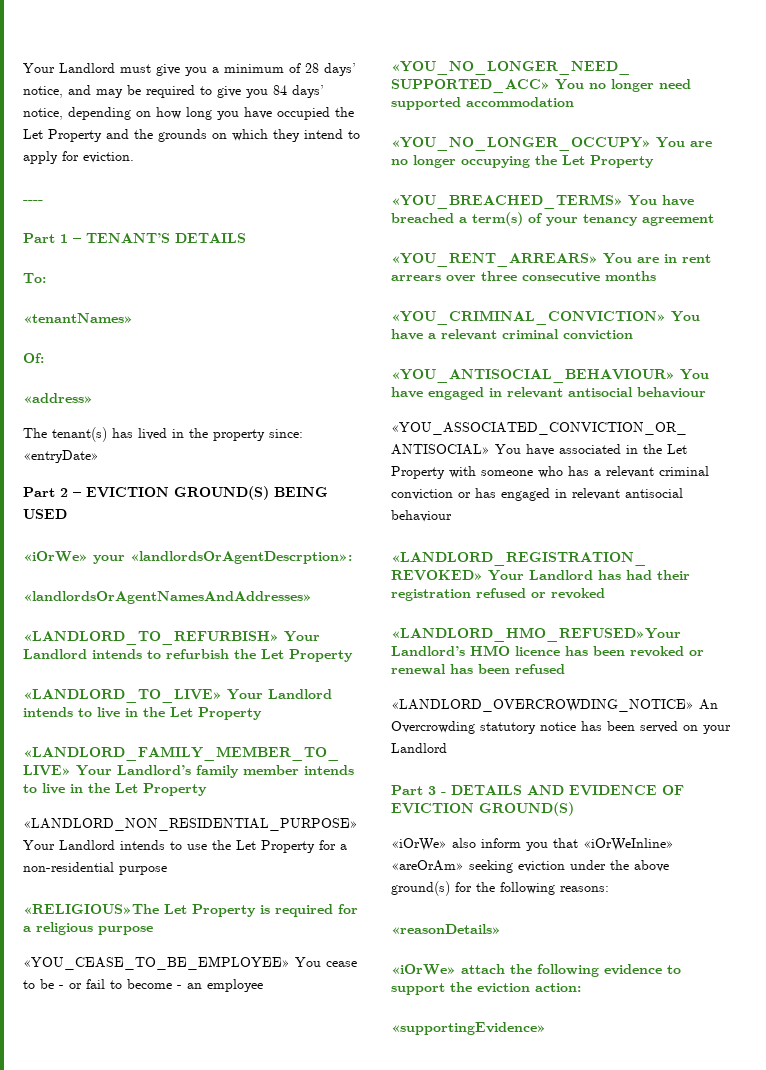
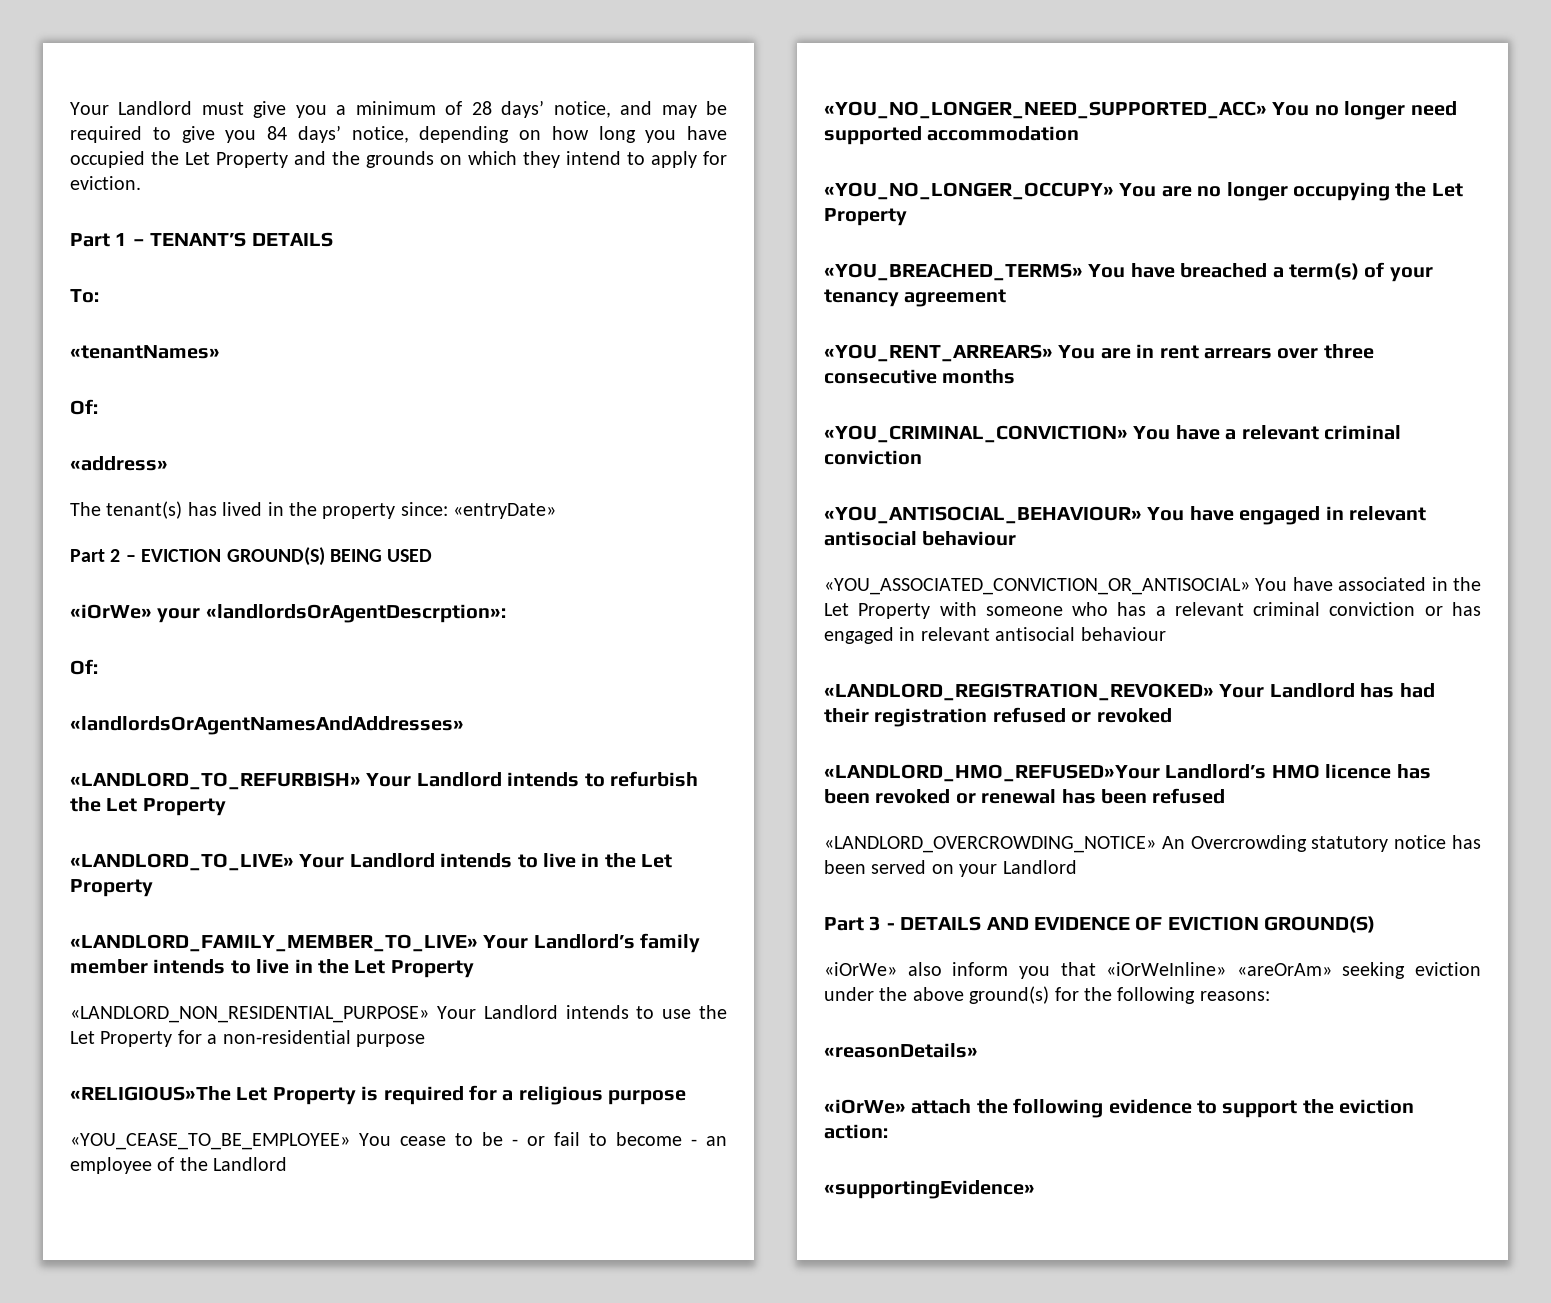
- ----
  «iOrWe» your «landlordsOrAgentDescrption»:
+ Of:
- «YOU_CEASE_TO_BE_EMPLOYEE» You cease to be - or fail to become - an employee
+ «YOU_CEASE_TO_BE_EMPLOYEE» You cease to be - or fail to become - an employee of the Landlord

